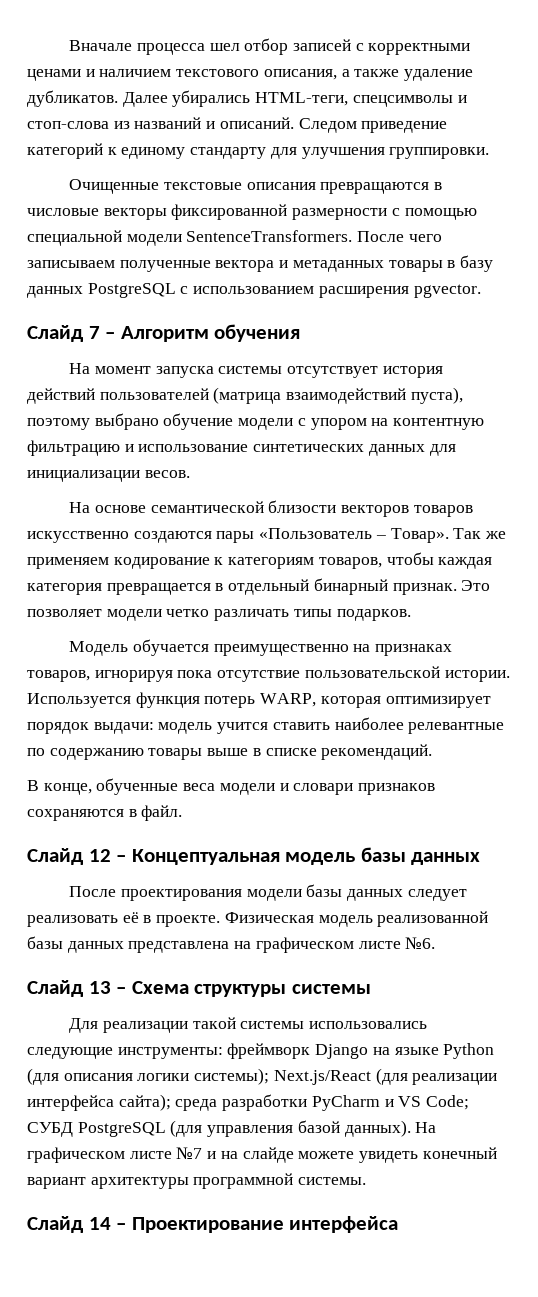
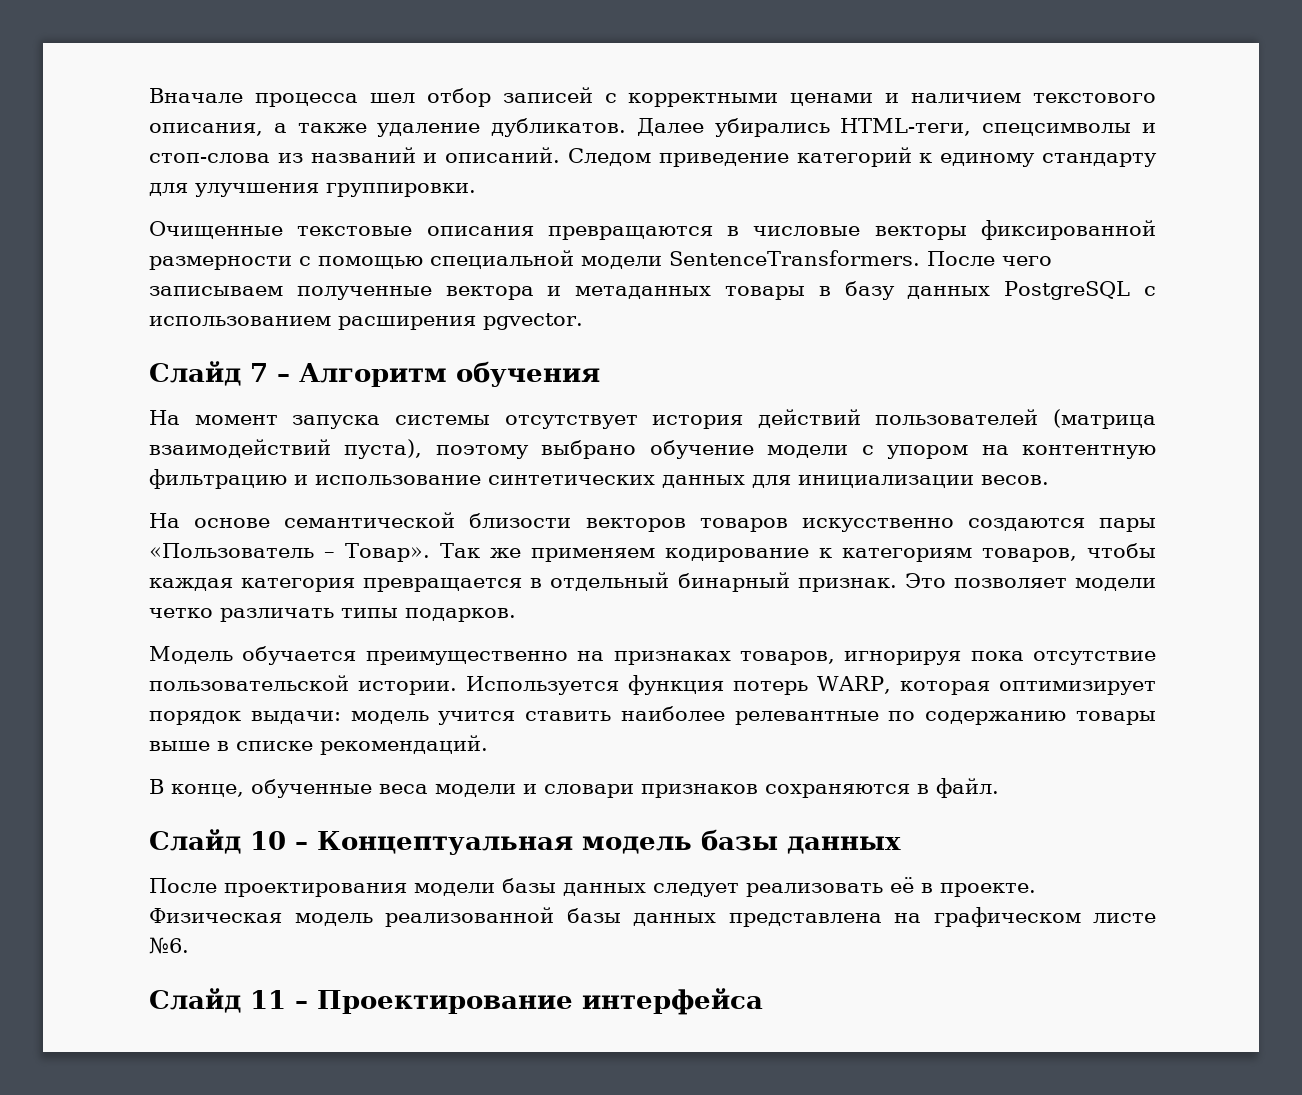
- Слайд 12 – Концептуальная модель базы данных
+ Слайд 10 – Концептуальная модель базы данных
- Слайд 13 – Схема структуры системы
- Для реализации такой системы использовались следующие инструменты: фреймворк Django на языке Python (для описания логики системы); Next.js/React (для реализации интерфейса сайта); среда разработки PyCharm и VS Code; СУБД PostgreSQL (для управления базой данных). На графическом листе №7 и на слайде можете увидеть конечный вариант архитектуры программной системы.
- Слайд 14 – Проектирование интерфейса
+ Слайд 11 – Проектирование интерфейса

